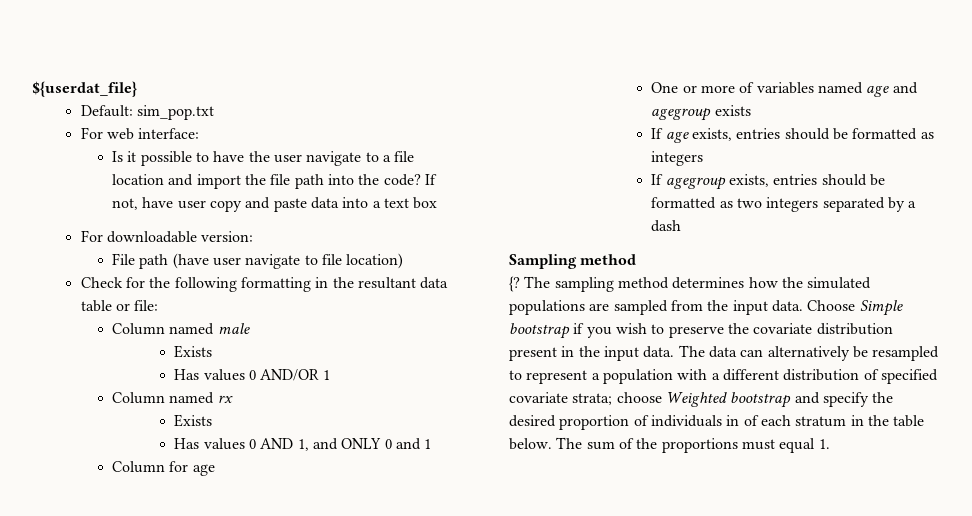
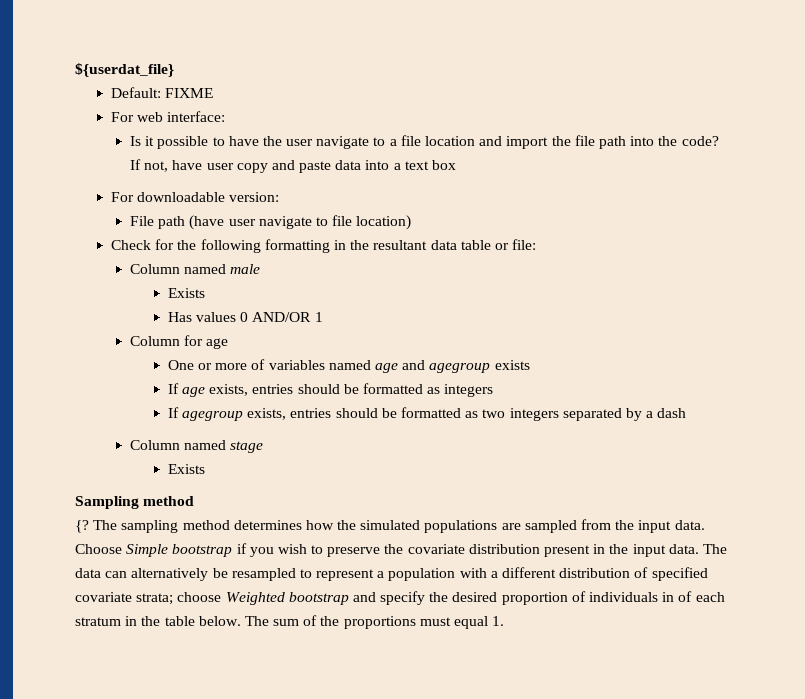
- Default: sim_pop.txt
+ Default: FIXME
- Column named rx
- Exists
- Has values 0 AND 1, and ONLY 0 and 1
+ Column named stage
+ Exists

